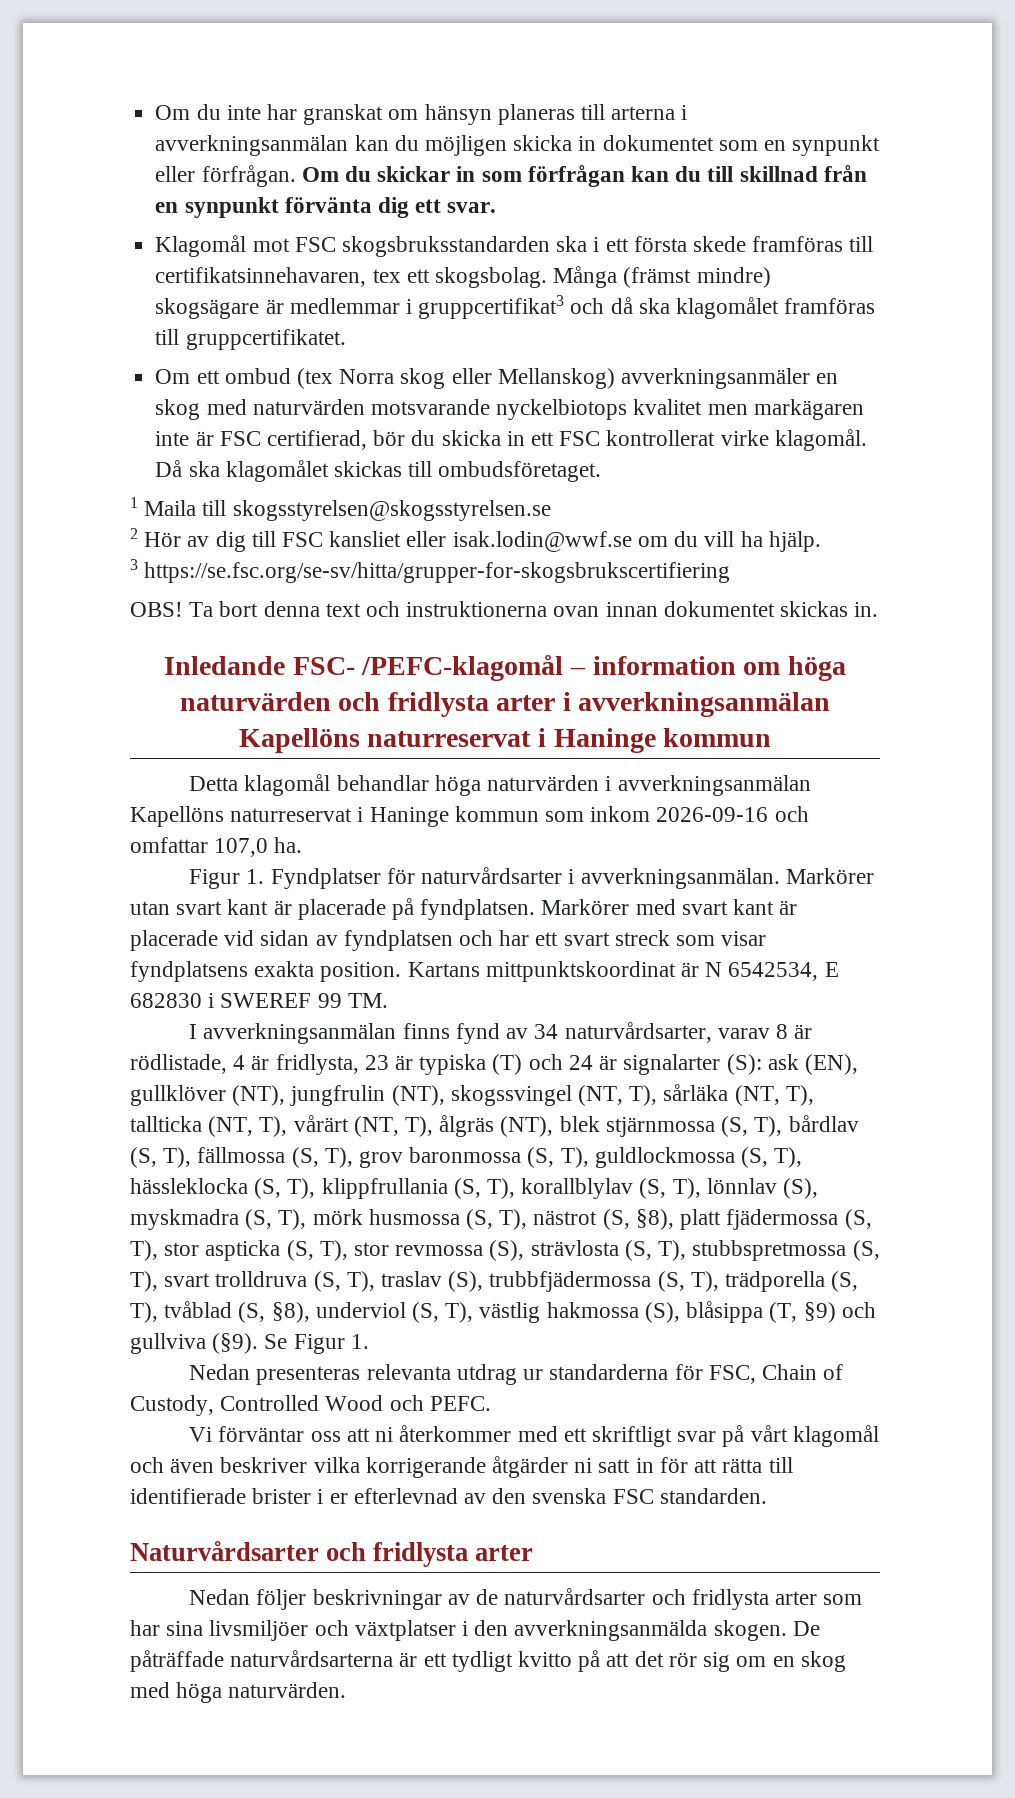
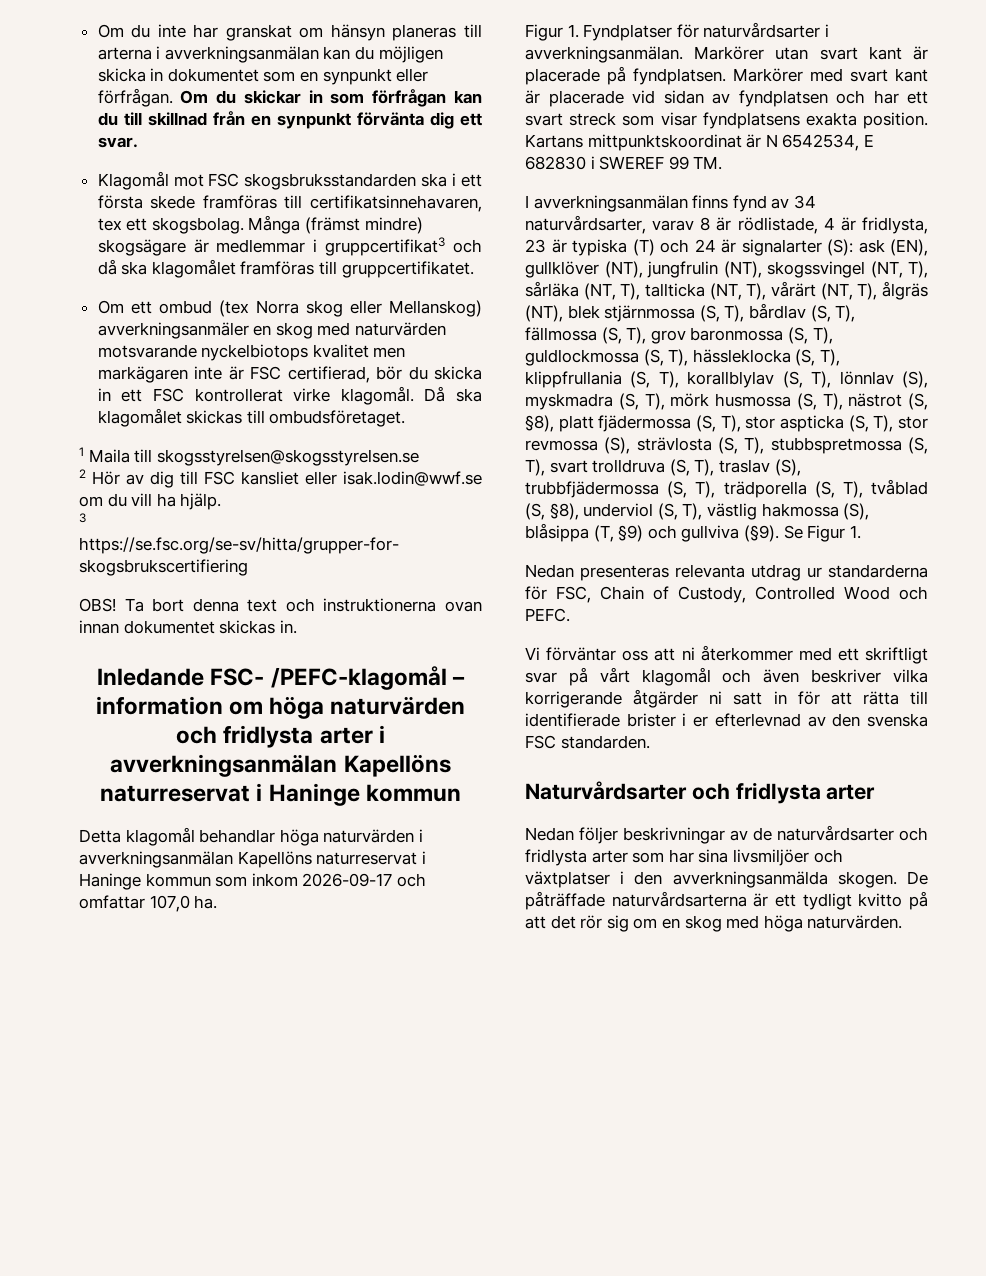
- Detta klagomål behandlar höga naturvärden i avverkningsanmälan Kapellöns naturreservat i Haninge kommun som inkom 2026-09-16 och omfattar 107,0 ha.
+ Detta klagomål behandlar höga naturvärden i avverkningsanmälan Kapellöns naturreservat i Haninge kommun som inkom 2026-09-17 och omfattar 107,0 ha.

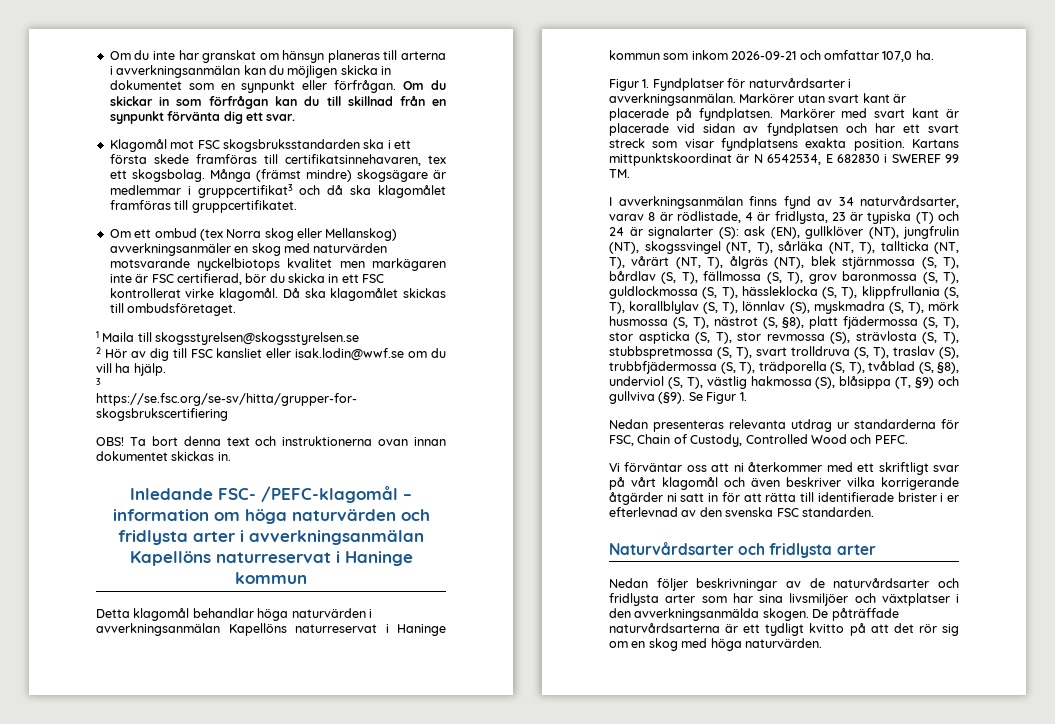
- Detta klagomål behandlar höga naturvärden i avverkningsanmälan Kapellöns naturreservat i Haninge kommun som inkom 2026-09-17 och omfattar 107,0 ha.
+ Detta klagomål behandlar höga naturvärden i avverkningsanmälan Kapellöns naturreservat i Haninge kommun som inkom 2026-09-21 och omfattar 107,0 ha.

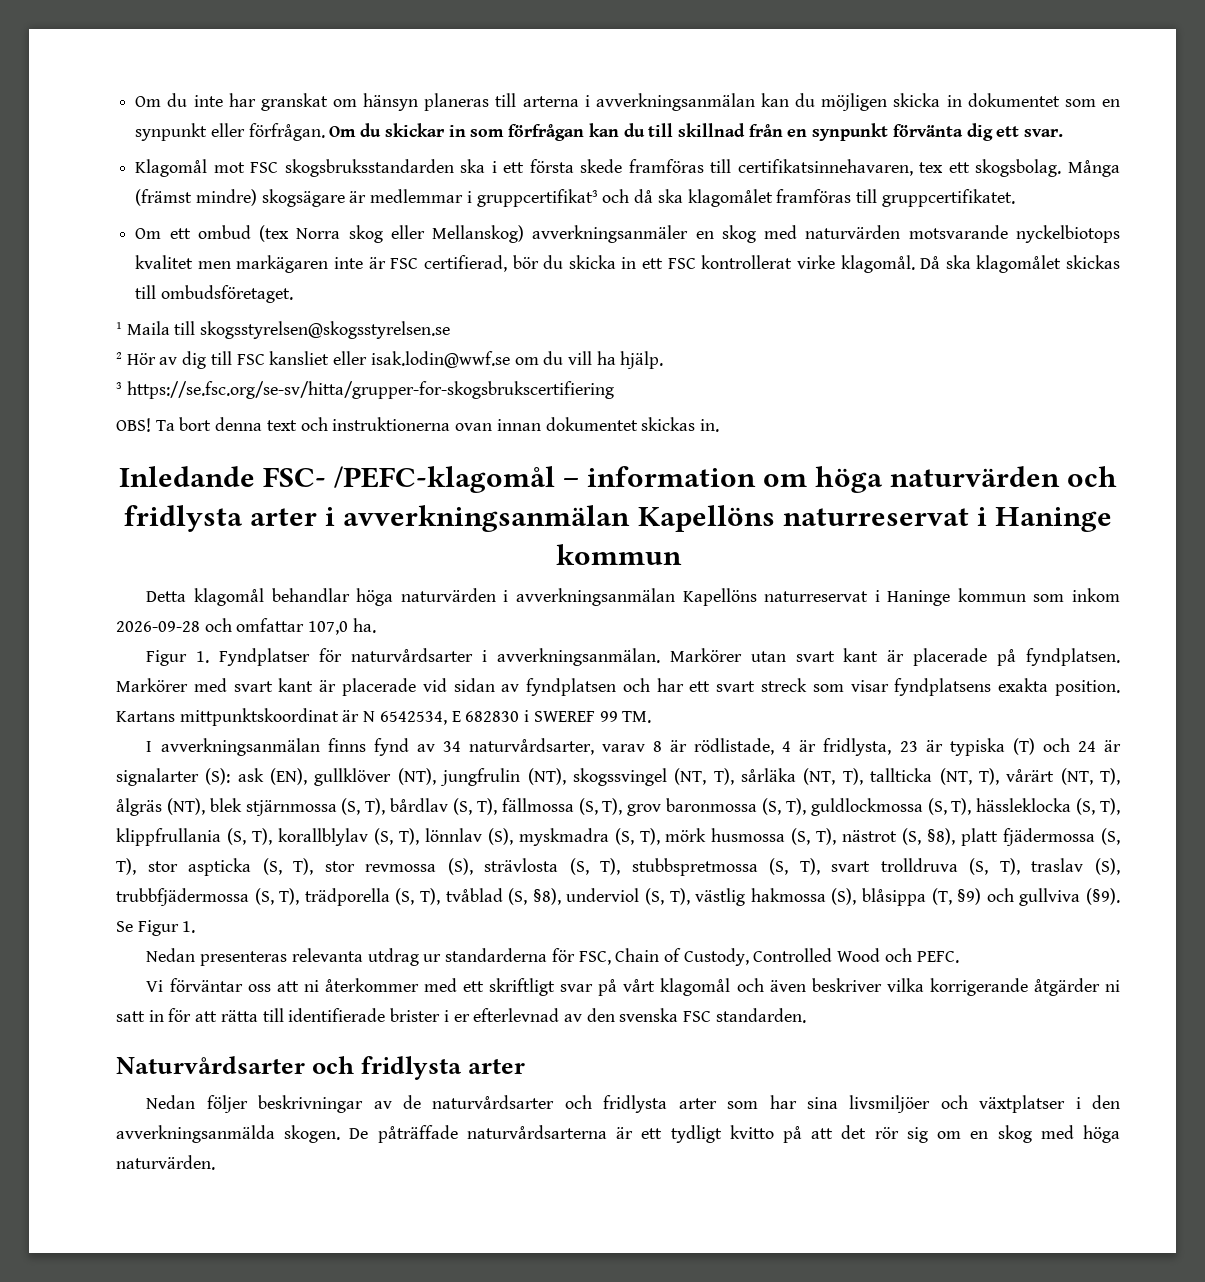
- Detta klagomål behandlar höga naturvärden i avverkningsanmälan Kapellöns naturreservat i Haninge kommun som inkom 2026-09-21 och omfattar 107,0 ha.
+ Detta klagomål behandlar höga naturvärden i avverkningsanmälan Kapellöns naturreservat i Haninge kommun som inkom 2026-09-28 och omfattar 107,0 ha.

